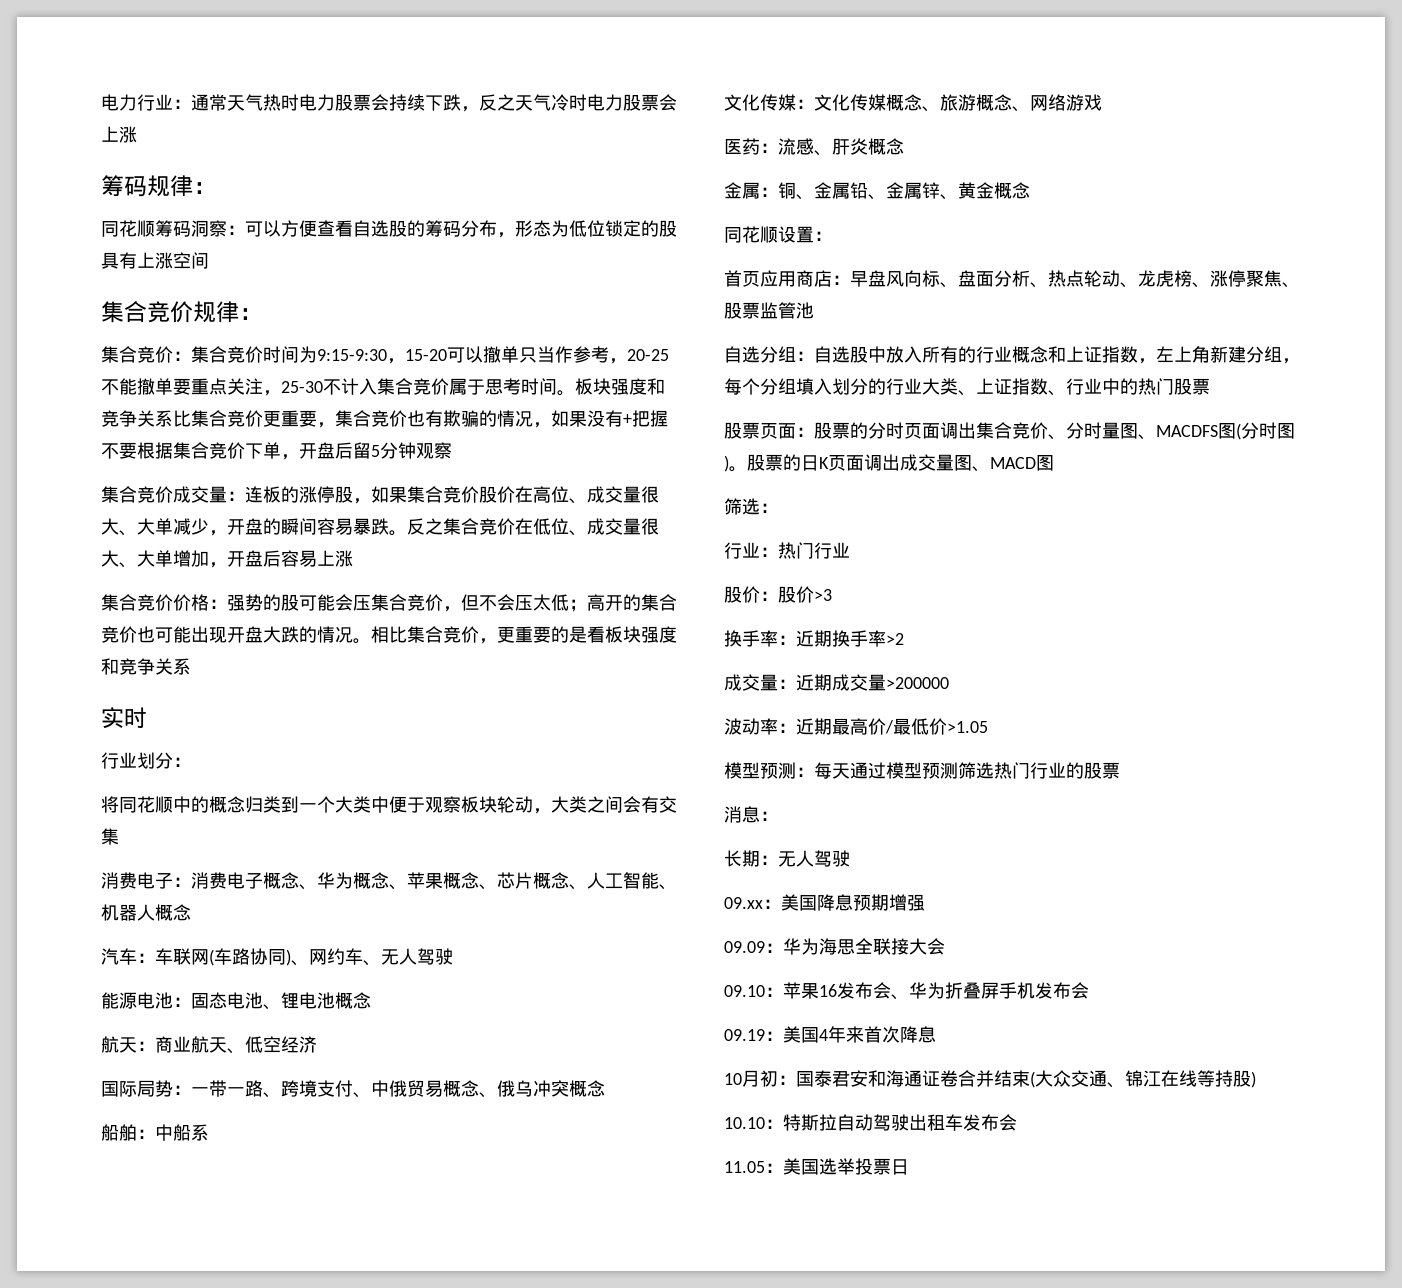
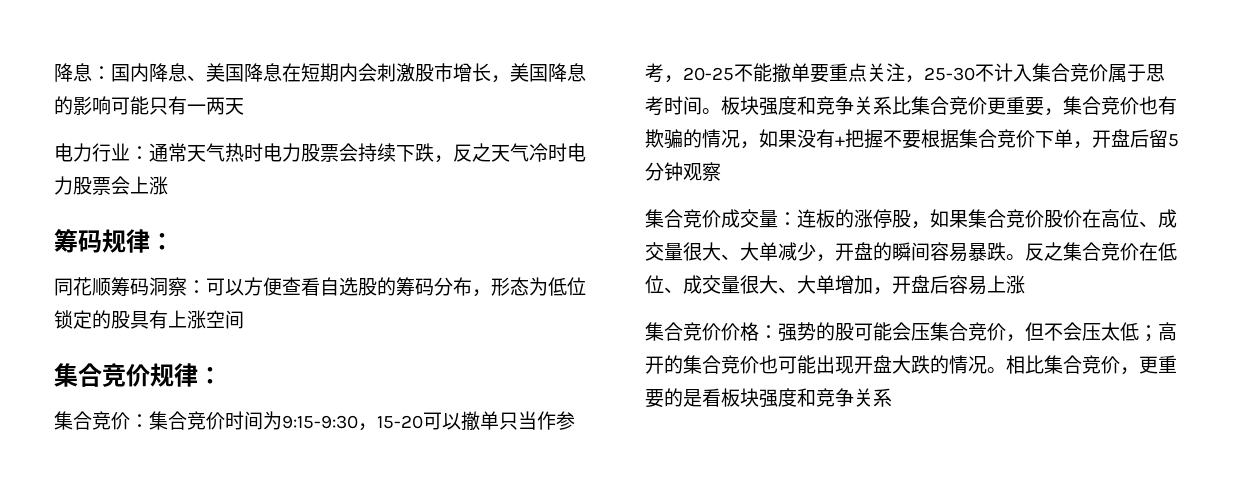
+ 降息：国内降息、美国降息在短期内会刺激股市增长，美国降息的影响可能只有一两天
- 实时
- 行业划分：
- 将同花顺中的概念归类到一个大类中便于观察板块轮动，大类之间会有交集
- 消费电子：消费电子概念、华为概念、苹果概念、芯片概念、人工智能、机器人概念
- 汽车：车联网(车路协同)、网约车、无人驾驶
- 能源电池：固态电池、锂电池概念
- 航天：商业航天、低空经济
- 国际局势：一带一路、跨境支付、中俄贸易概念、俄乌冲突概念
- 船舶：中船系
- 文化传媒：文化传媒概念、旅游概念、网络游戏
- 医药：流感、肝炎概念
- 金属：铜、金属铅、金属锌、黄金概念
- 同花顺设置：
- 首页应用商店：早盘风向标、盘面分析、热点轮动、龙虎榜、涨停聚焦、股票监管池
- 自选分组：自选股中放入所有的行业概念和上证指数，左上角新建分组，每个分组填入划分的行业大类、上证指数、行业中的热门股票
- 股票页面：股票的分时页面调出集合竞价、分时量图、MACDFS图(分时图)。股票的日K页面调出成交量图、MACD图
- 筛选：
- 行业：热门行业
- 股价：股价>3
- 换手率：近期换手率>2
- 成交量：近期成交量>200000
- 波动率：近期最高价/最低价>1.05
- 模型预测：每天通过模型预测筛选热门行业的股票
- 消息：
- 长期：无人驾驶
- 09.xx：美国降息预期增强
- 09.09：华为海思全联接大会
- 09.10：苹果16发布会、华为折叠屏手机发布会
- 09.19：美国4年来首次降息
- 10月初：国泰君安和海通证卷合并结束(大众交通、锦江在线等持股)
- 10.10：特斯拉自动驾驶出租车发布会
- 11.05：美国选举投票日

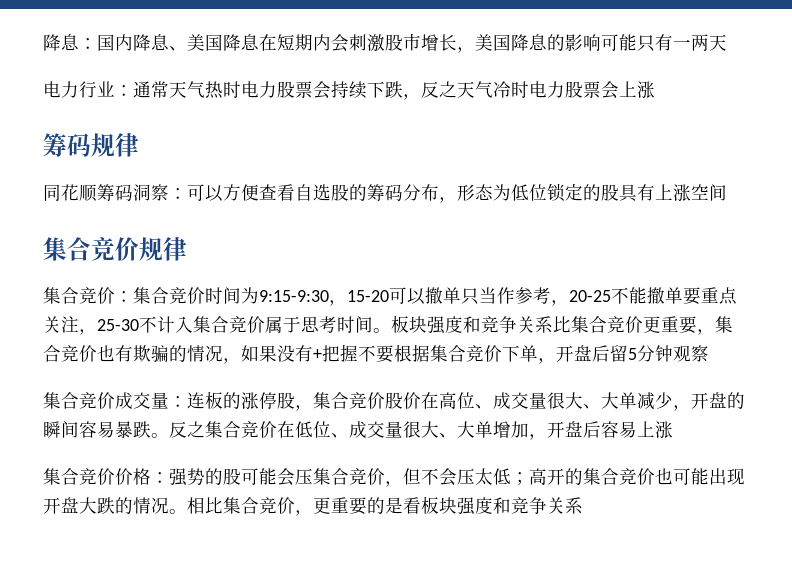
- 筹码规律：
+ 筹码规律
- 集合竞价规律：
+ 集合竞价规律
- 集合竞价成交量：连板的涨停股，如果集合竞价股价在高位、成交量很大、大单减少，开盘的瞬间容易暴跌。
+ 集合竞价成交量：连板的涨停股，集合竞价股价在高位、成交量很大、大单减少，开盘的瞬间容易暴跌。

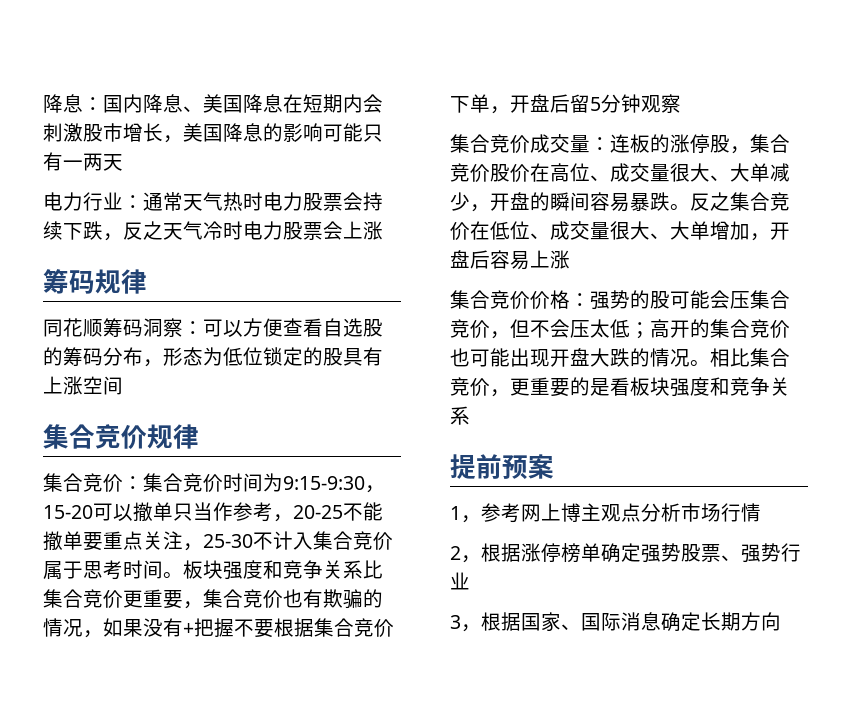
+ 提前预案
+ 1，参考网上博主观点分析市场行情
+ 2，根据涨停榜单确定强势股票、强势行业
+ 3，根据国家、国际消息确定长期方向

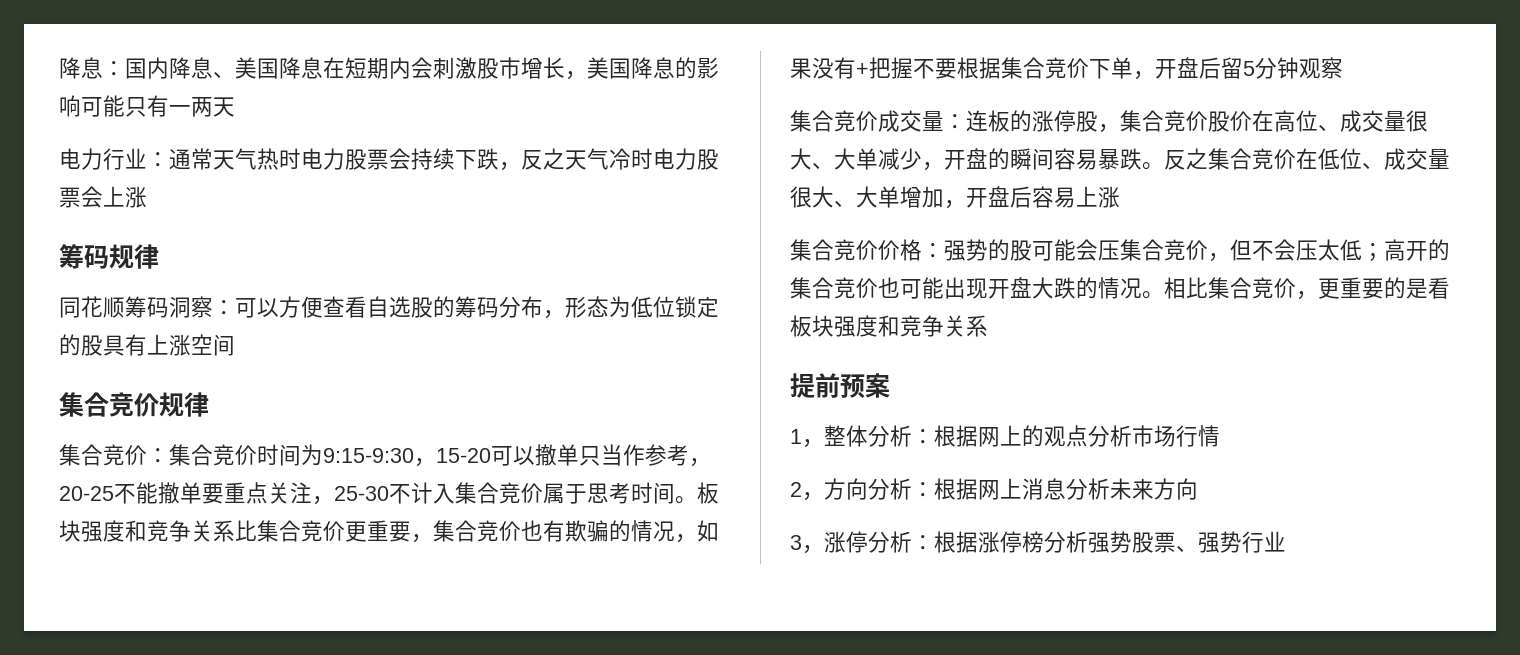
- 1，参考网上博主观点分析市场行情
+ 1，整体分析：根据网上的观点分析市场行情
- 2，根据涨停榜单确定强势股票、强势行业
+ 2，方向分析：根据网上消息分析未来方向
+ 3，涨停分析：根据涨停榜分析强势股票、强势行业
- 3，根据国家、国际消息确定长期方向

